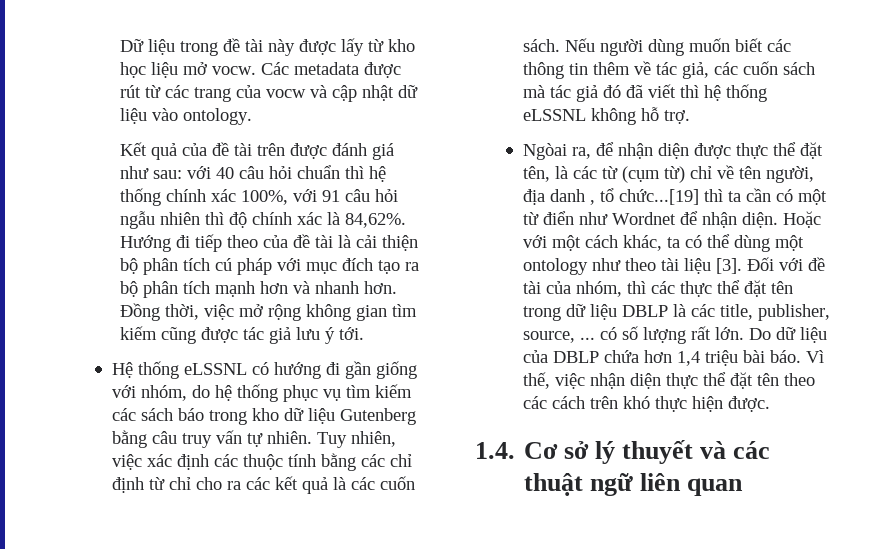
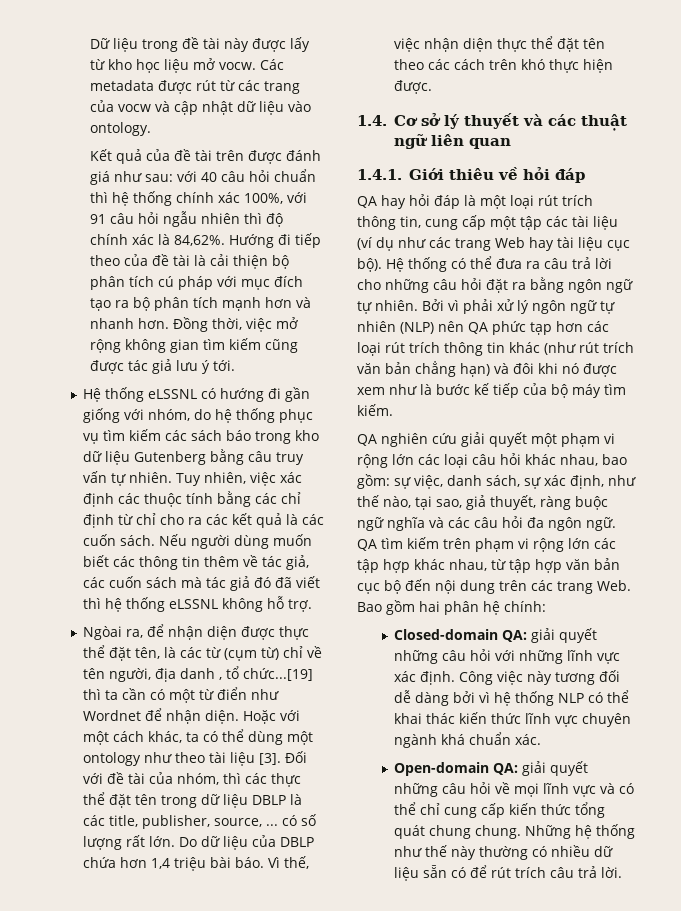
+ 1.4.1. Giới thiêu về hỏi đáp
+ QA hay hỏi đáp là một loại rút trích thông tin, cung cấp một tập các tài liệu (ví dụ như các trang Web hay tài liệu cục bộ). Hệ thống có thể đưa ra câu trả lời cho những câu hỏi đặt ra bằng ngôn ngữ tự nhiên. Bởi vì phải xử lý ngôn ngữ tự nhiên (NLP) nên QA phức tạp hơn các loại rút trích thông tin khác (như rút trích văn bản chẳng hạn) và đôi khi nó được xem như là bước kế tiếp của bộ máy tìm kiếm.
+ QA nghiên cứu giải quyết một phạm vi rộng lớn các loại câu hỏi khác nhau, bao gồm: sự việc, danh sách, sự xác định, như thế nào, tại sao, giả thuyết, ràng buộc ngữ nghĩa và các câu hỏi đa ngôn ngữ. QA tìm kiếm trên phạm vi rộng lớn các tập hợp khác nhau, từ tập hợp văn bản cục bộ đến nội dung trên các trang Web. Bao gồm hai phân hệ chính:
+ Closed-domain QA: giải quyết những câu hỏi với những lĩnh vực xác định. Công việc này tương đối dễ dàng bởi vì hệ thống NLP có thể khai thác kiến thức lĩnh vực chuyên ngành khá chuẩn xác.
+ Open-domain QA: giải quyết những câu hỏi về mọi lĩnh vực và có thể chỉ cung cấp kiến thức tổng quát chung chung. Những hệ thống như thế này thường có nhiều dữ liệu sẵn có để rút trích câu trả lời.

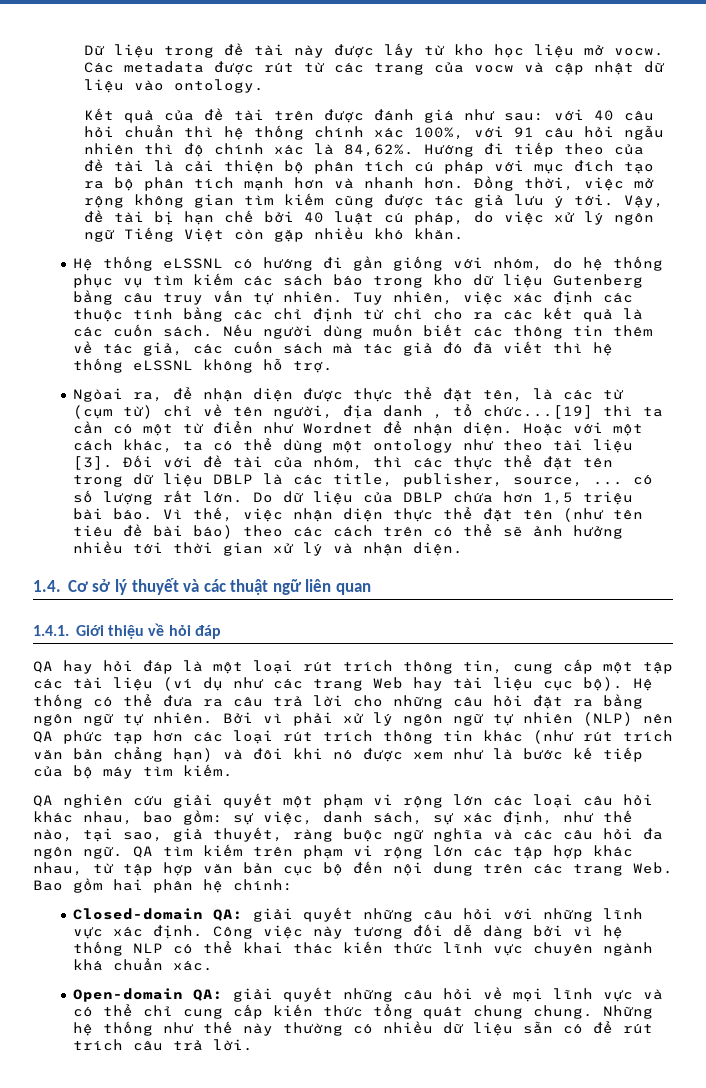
+ Vậy, đề tài bị hạn chế bởi 40 luật cú pháp, do việc xử lý ngôn ngữ Tiếng Việt còn gặp nhiều khó khăn.
- Do dữ liệu của DBLP chứa hơn 1,4 triệu bài báo.
+ Do dữ liệu của DBLP chứa hơn 1,5 triệu bài báo.
- Vì thế, việc nhận diện thực thể đặt tên theo các cách trên khó thực hiện được.
+ Vì thế, việc nhận diện thực thể đặt tên (như tên tiêu đề bài báo) theo các cách trên có thể sẽ ảnh hưởng nhiều tới thời gian xử lý và nhận diện.
- 1.4.1. Giới thiêu về hỏi đáp
+ 1.4.1. Giới thiệu về hỏi đáp

